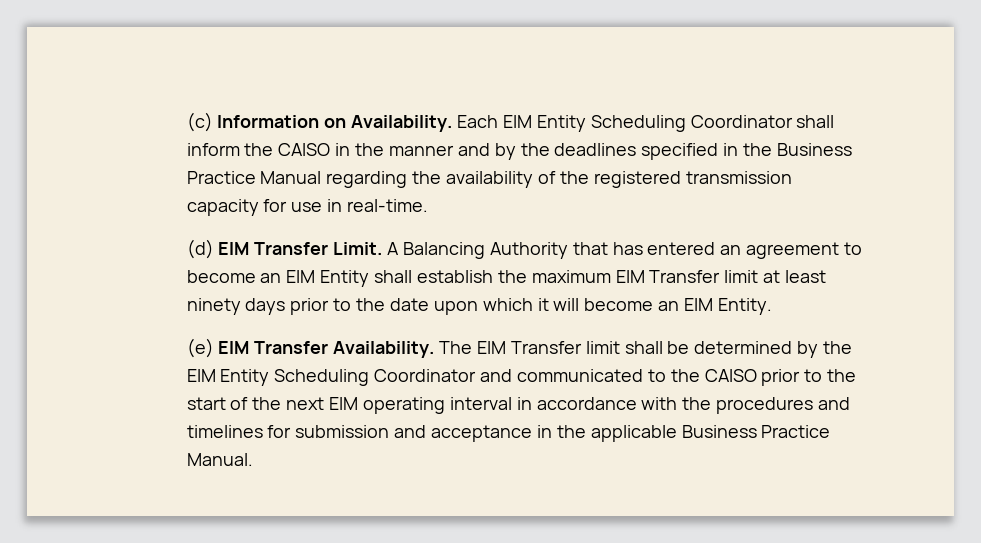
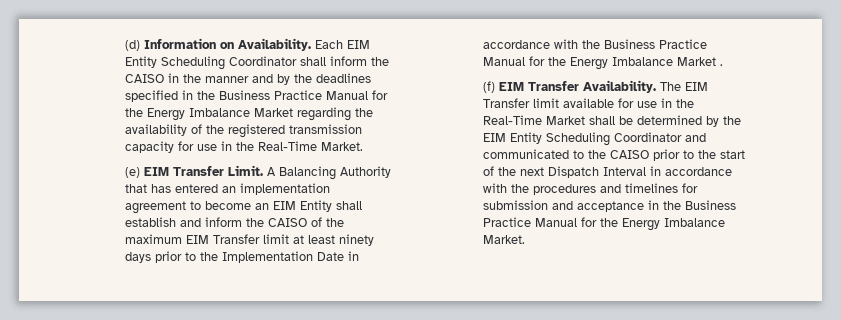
- (c) Information on Availability.
+ (d) Information on Availability.
- Each EIM Entity Scheduling Coordinator shall inform the CAISO in the manner and by the deadlines specified in the Business Practice Manual regarding the availability of the registered transmission capacity for use in real-time.
- (d) EIM Transfer Limit.
+ Each EIM Entity Scheduling Coordinator shall inform the CAISO in the manner and by the deadlines specified in the Business Practice Manual for the Energy Imbalance Market regarding the availability of the registered transmission capacity for use in the Real-Time Market.
+ (e) EIM Transfer Limit.
- A Balancing Authority that has entered an agreement to become an EIM Entity shall establish the maximum EIM Transfer limit at least ninety days prior to the date upon which it will become an EIM Entity.
- (e) EIM Transfer Availability.
+ A Balancing Authority that has entered an implementation agreement to become an EIM Entity shall establish and inform the CAISO of the maximum EIM Transfer limit at least ninety days prior to the Implementation Date in accordance with the Business Practice Manual for the Energy Imbalance Market .
+ (f) EIM Transfer Availability.
- The EIM Transfer limit shall be determined by the EIM Entity Scheduling Coordinator and communicated to the CAISO prior to the start of the next EIM operating interval in accordance with the procedures and timelines for submission and acceptance in the applicable Business Practice Manual.
+ The EIM Transfer limit available for use in the Real-Time Market shall be determined by the EIM Entity Scheduling Coordinator and communicated to the CAISO prior to the start of the next Dispatch Interval in accordance with the procedures and timelines for submission and acceptance in the Business Practice Manual for the Energy Imbalance Market.

